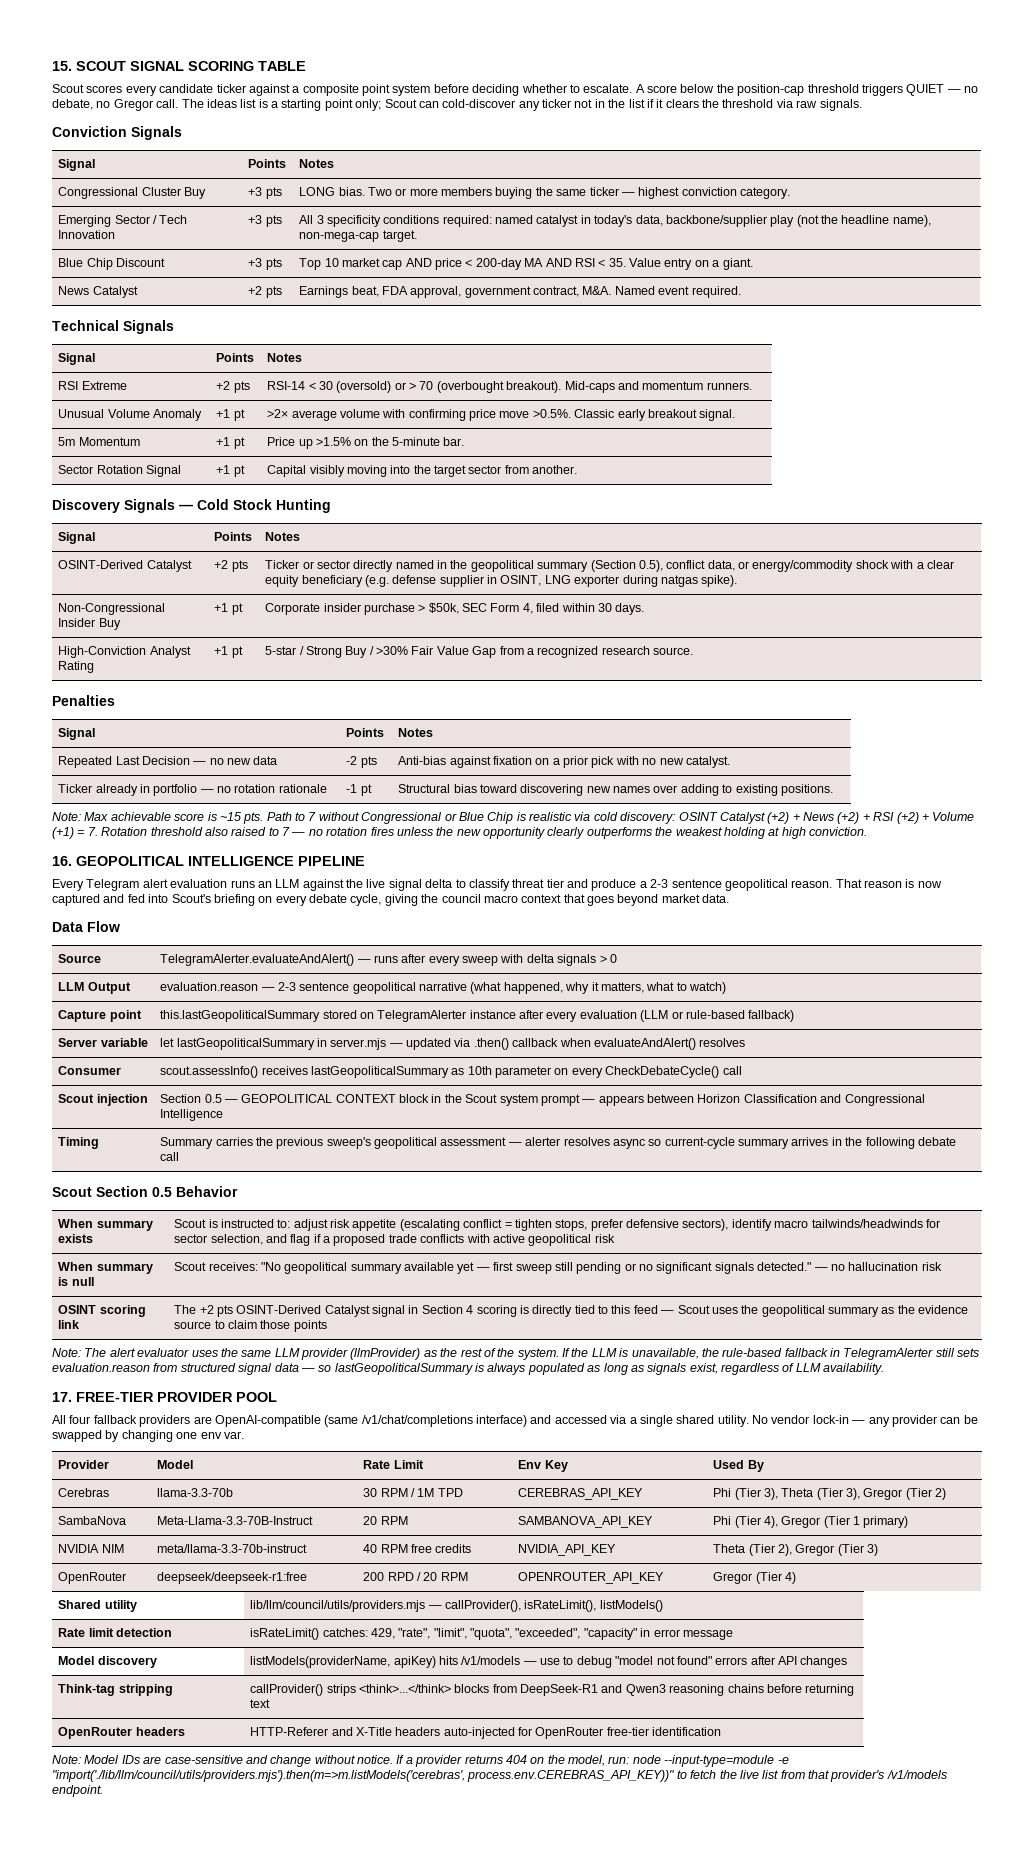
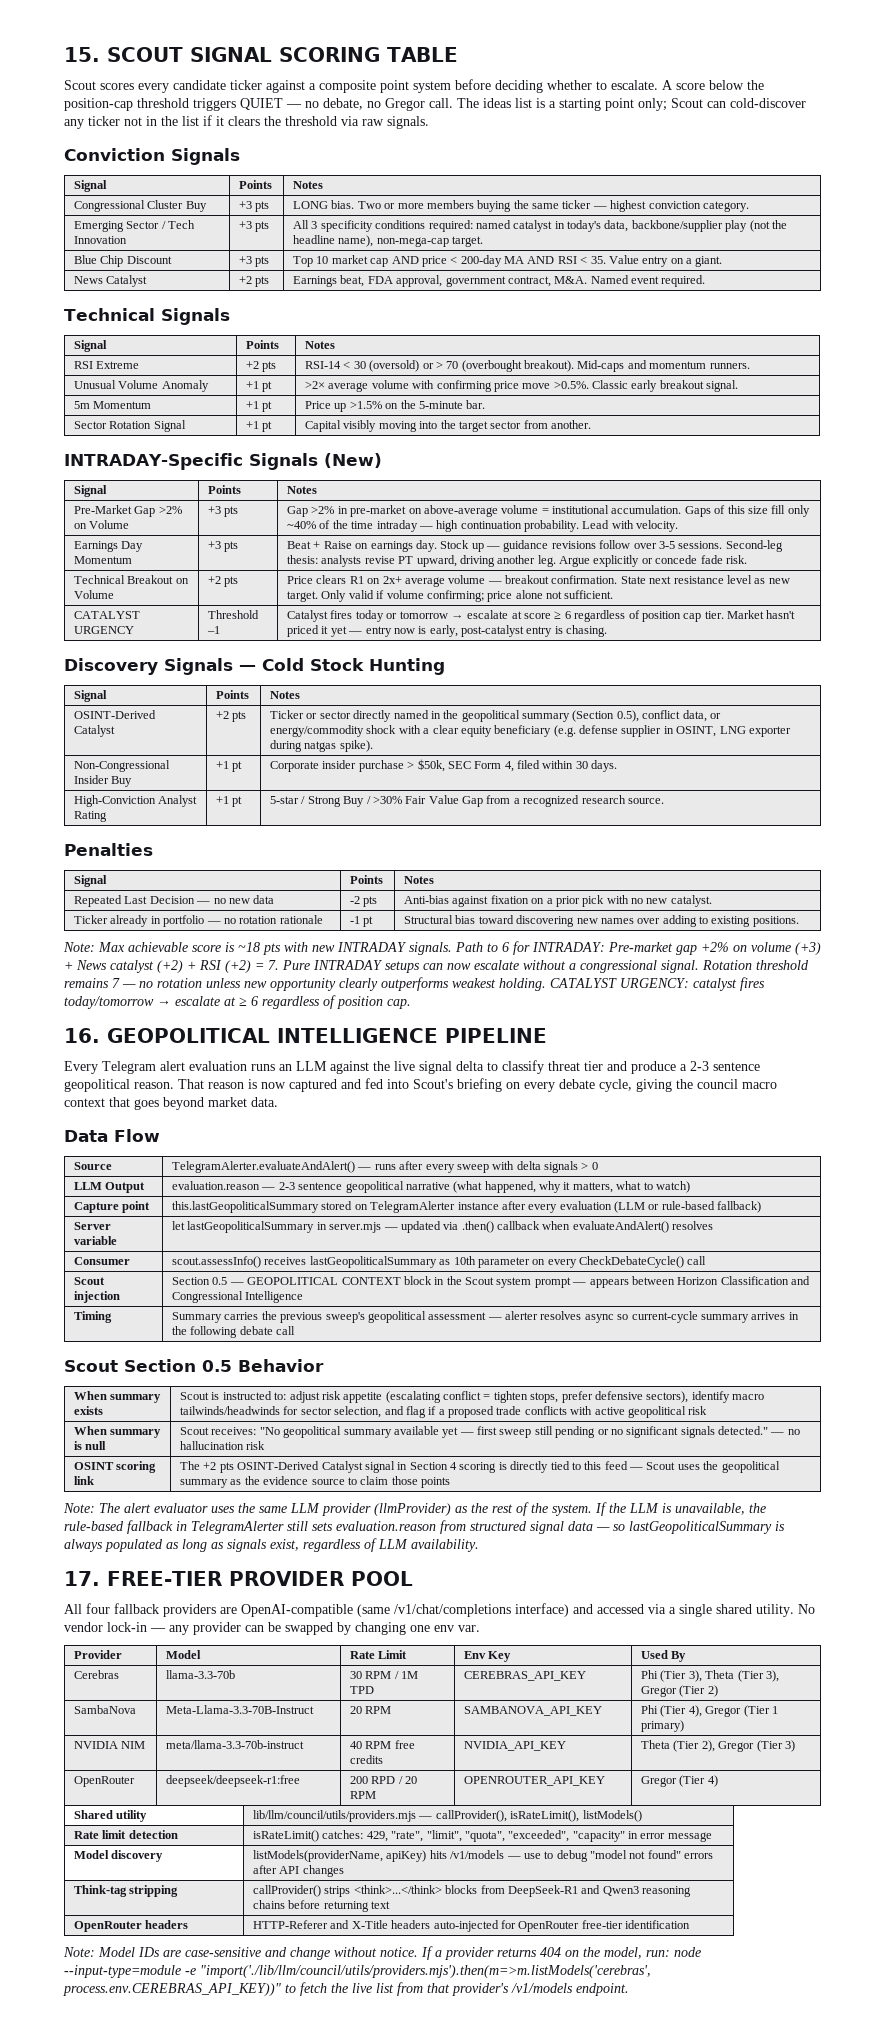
+ INTRADAY-Specific Signals (New)
+ Signal | Points | Notes
+ Pre-Market Gap >2% on Volume | +3 pts | Gap >2% in pre-market on above-average volume = institutional accumulation. Gaps of this size fill only ~40% of the time intraday — high continuation probability. Lead with velocity.
+ Earnings Day Momentum | +3 pts | Beat + Raise on earnings day. Stock up — guidance revisions follow over 3-5 sessions. Second-leg thesis: analysts revise PT upward, driving another leg. Argue explicitly or concede fade risk.
+ Technical Breakout on Volume | +2 pts | Price clears R1 on 2x+ average volume — breakout confirmation. State next resistance level as new target. Only valid if volume confirming; price alone not sufficient.
+ CATALYST URGENCY | Threshold –1 | Catalyst fires today or tomorrow → escalate at score ≥ 6 regardless of position cap tier. Market hasn't priced it yet — entry now is early, post-catalyst entry is chasing.
- Note: Max achievable score is ~15 pts. Path to 7 without Congressional or Blue Chip is realistic via cold discovery: OSINT Catalyst (+2) + News (+2) + RSI (+2) + Volume (+1) = 7. Rotation threshold also raised to 7 — no rotation fires unless the new opportunity clearly outperforms the weakest holding at high conviction.
+ Note: Max achievable score is ~18 pts with new INTRADAY signals. Path to 6 for INTRADAY: Pre-market gap +2% on volume (+3) + News catalyst (+2) + RSI (+2) = 7. Pure INTRADAY setups can now escalate without a congressional signal. Rotation threshold remains 7 — no rotation unless new opportunity clearly outperforms weakest holding. CATALYST URGENCY: catalyst fires today/tomorrow → escalate at ≥ 6 regardless of position cap.

